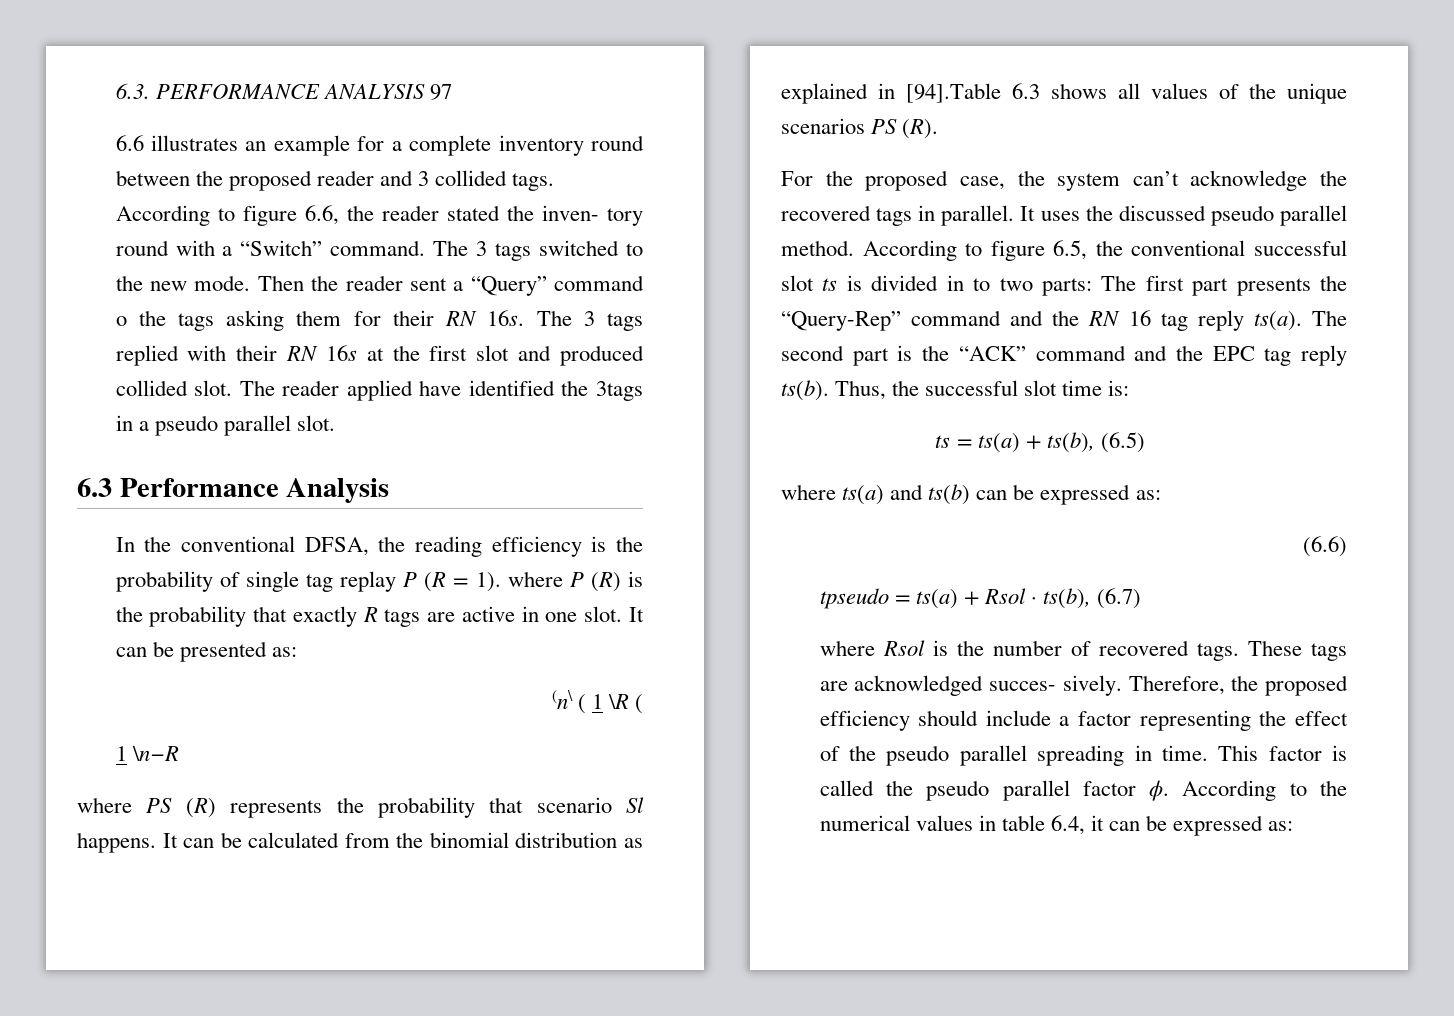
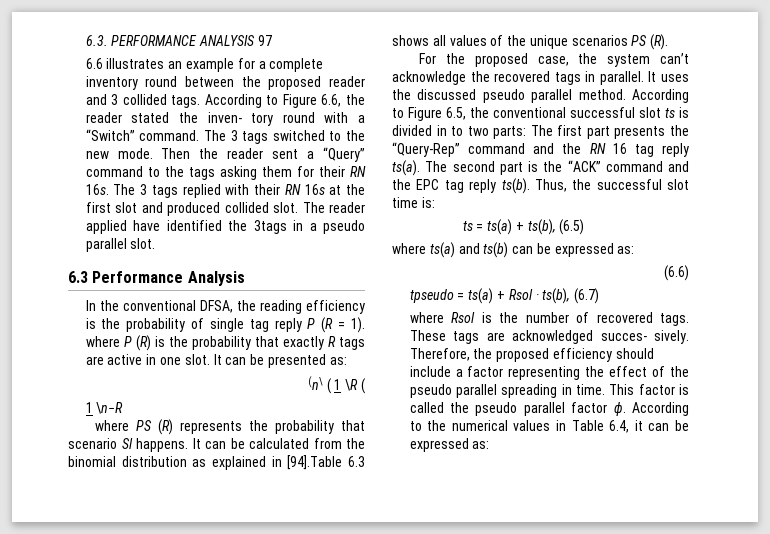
- According to figure 6.6, the reader stated the inven- tory round with a “Switch” command.
+ According to Figure 6.6, the reader stated the inven- tory round with a “Switch” command.
- Then the reader sent a “Query” command o the tags asking them for their RN 16s.
+ Then the reader sent a “Query” command to the tags asking them for their RN 16s.
- In the conventional DFSA, the reading efficiency is the probability of single tag replay P (R = 1). where P (R) is the probability that exactly R tags are active in one slot.
+ In the conventional DFSA, the reading efficiency is the probability of single tag reply P (R = 1). where P (R) is the probability that exactly R tags are active in one slot.
- According to figure 6.5, the conventional successful slot ts is divided in to two parts: The first part presents the “Query-Rep” command and the RN 16 tag reply ts(a).
+ According to Figure 6.5, the conventional successful slot ts is divided in to two parts: The first part presents the “Query-Rep” command and the RN 16 tag reply ts(a).
- According to the numerical values in table 6.4, it can be expressed as:
+ According to the numerical values in Table 6.4, it can be expressed as:

